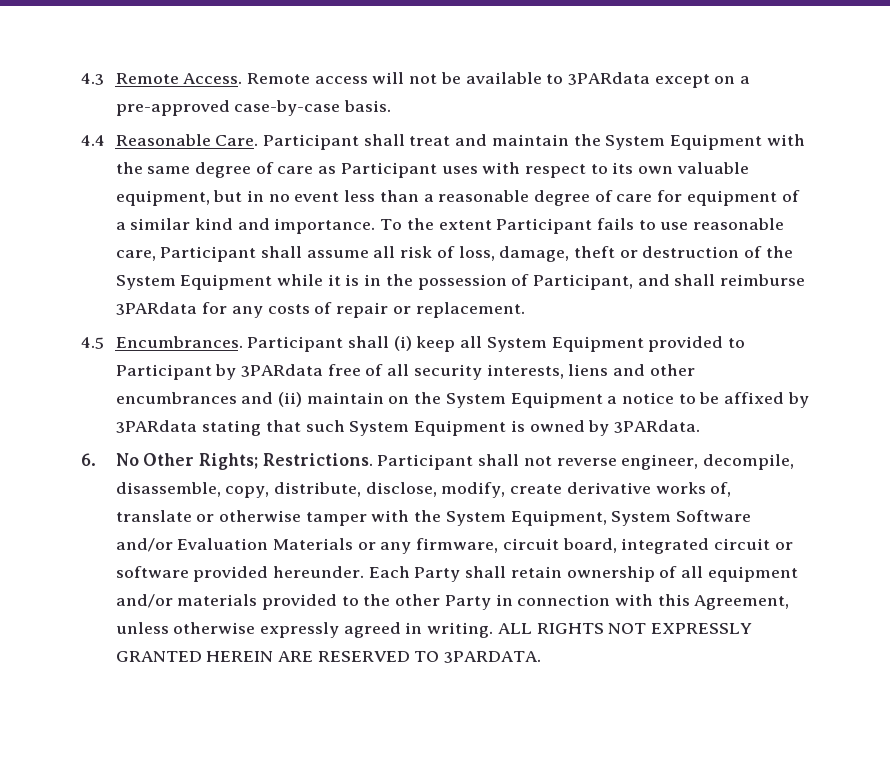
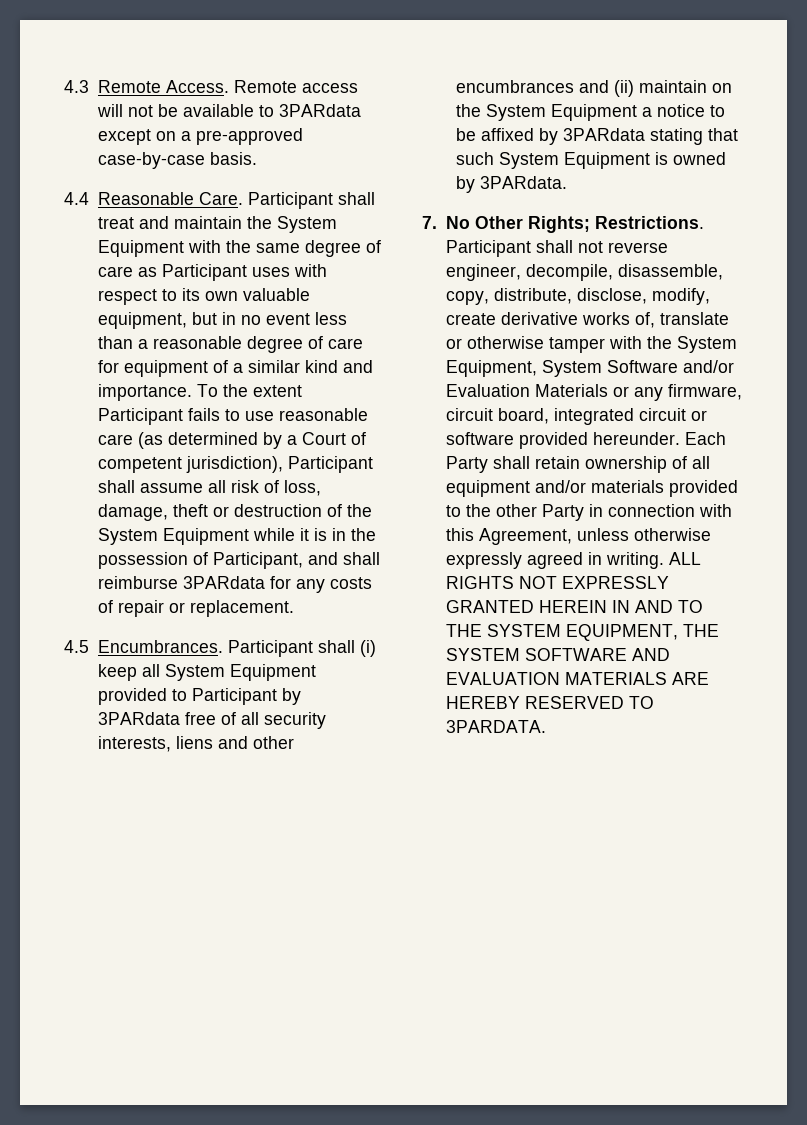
- To the extent Participant fails to use reasonable care, Participant shall assume all risk of loss, damage, theft or destruction of the System Equipment while it is in the possession of Participant, and shall reimburse 3PARdata for any costs of repair or replacement.
+ To the extent Participant fails to use reasonable care (as determined by a Court of competent jurisdiction), Participant shall assume all risk of loss, damage, theft or destruction of the System Equipment while it is in the possession of Participant, and shall reimburse 3PARdata for any costs of repair or replacement.
- 6. No Other Rights; Restrictions.
+ 7. No Other Rights; Restrictions.
- ALL RIGHTS NOT EXPRESSLY GRANTED HEREIN ARE RESERVED TO 3PARDATA.
+ ALL RIGHTS NOT EXPRESSLY GRANTED HEREIN IN AND TO THE SYSTEM EQUIPMENT, THE SYSTEM SOFTWARE AND EVALUATION MATERIALS ARE HEREBY RESERVED TO 3PARDATA.

